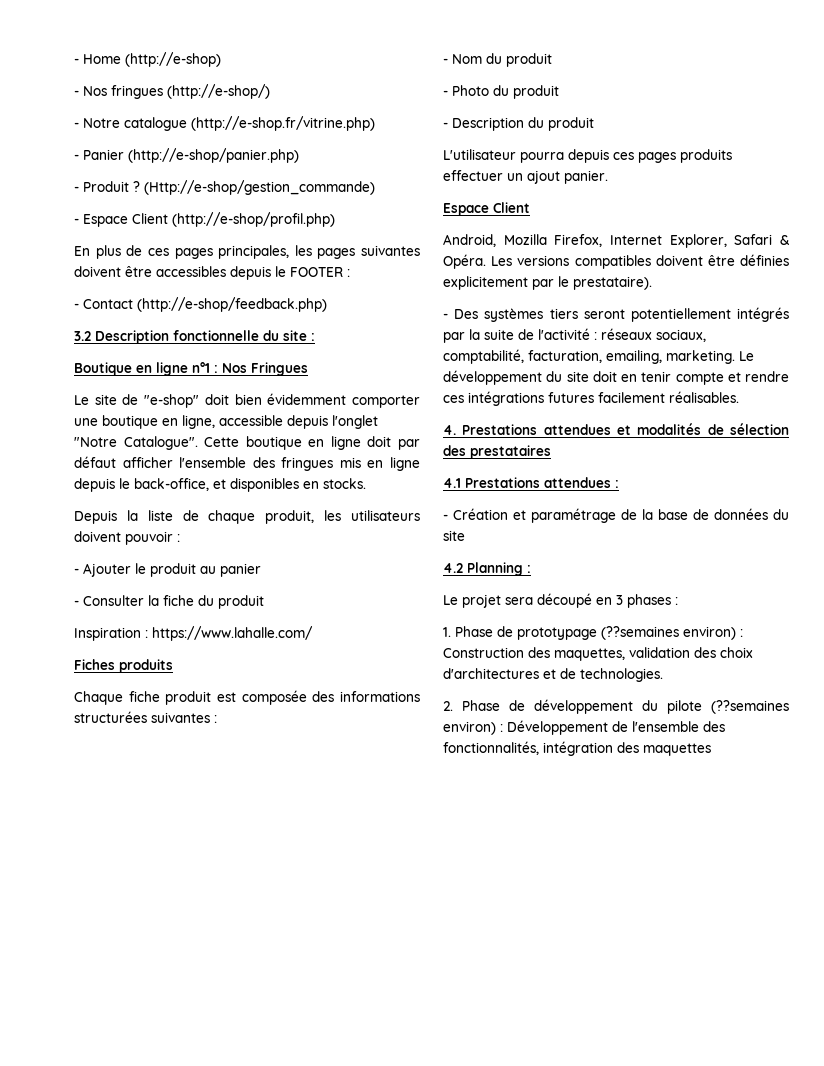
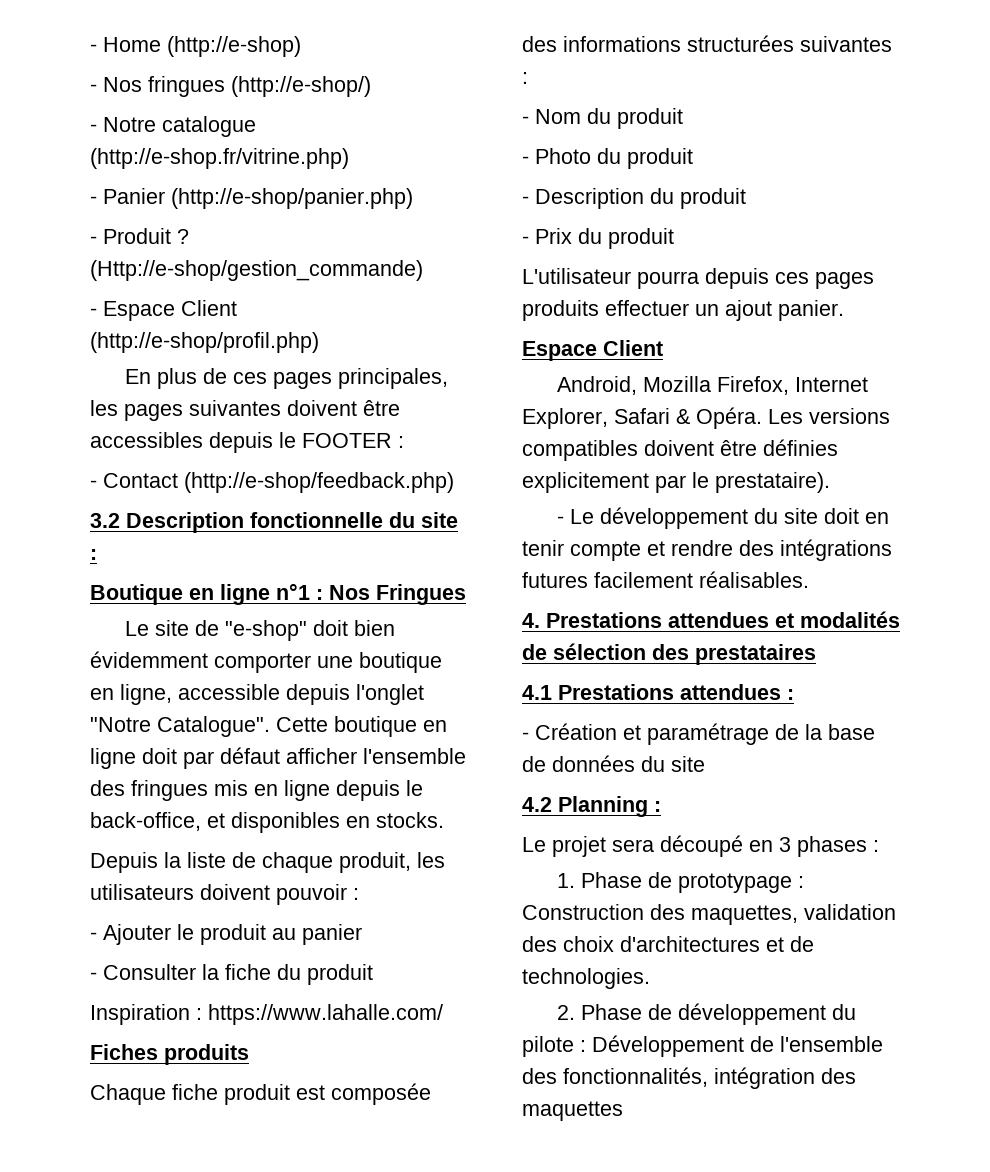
+ - Prix du produit
- - Des systèmes tiers seront potentiellement intégrés par la suite de l'activité : réseaux sociaux, comptabilité, facturation, emailing, marketing. Le développement du site doit en tenir compte et rendre ces intégrations futures facilement réalisables.
+ - Le développement du site doit en tenir compte et rendre des intégrations futures facilement réalisables.
- 1. Phase de prototypage (??semaines environ) : Construction des maquettes, validation des choix d'architectures et de technologies.
+ 1. Phase de prototypage : Construction des maquettes, validation des choix d'architectures et de technologies.
- 2. Phase de développement du pilote (??semaines environ) : Développement de l'ensemble des fonctionnalités, intégration des maquettes
+ 2. Phase de développement du pilote : Développement de l'ensemble des fonctionnalités, intégration des maquettes

